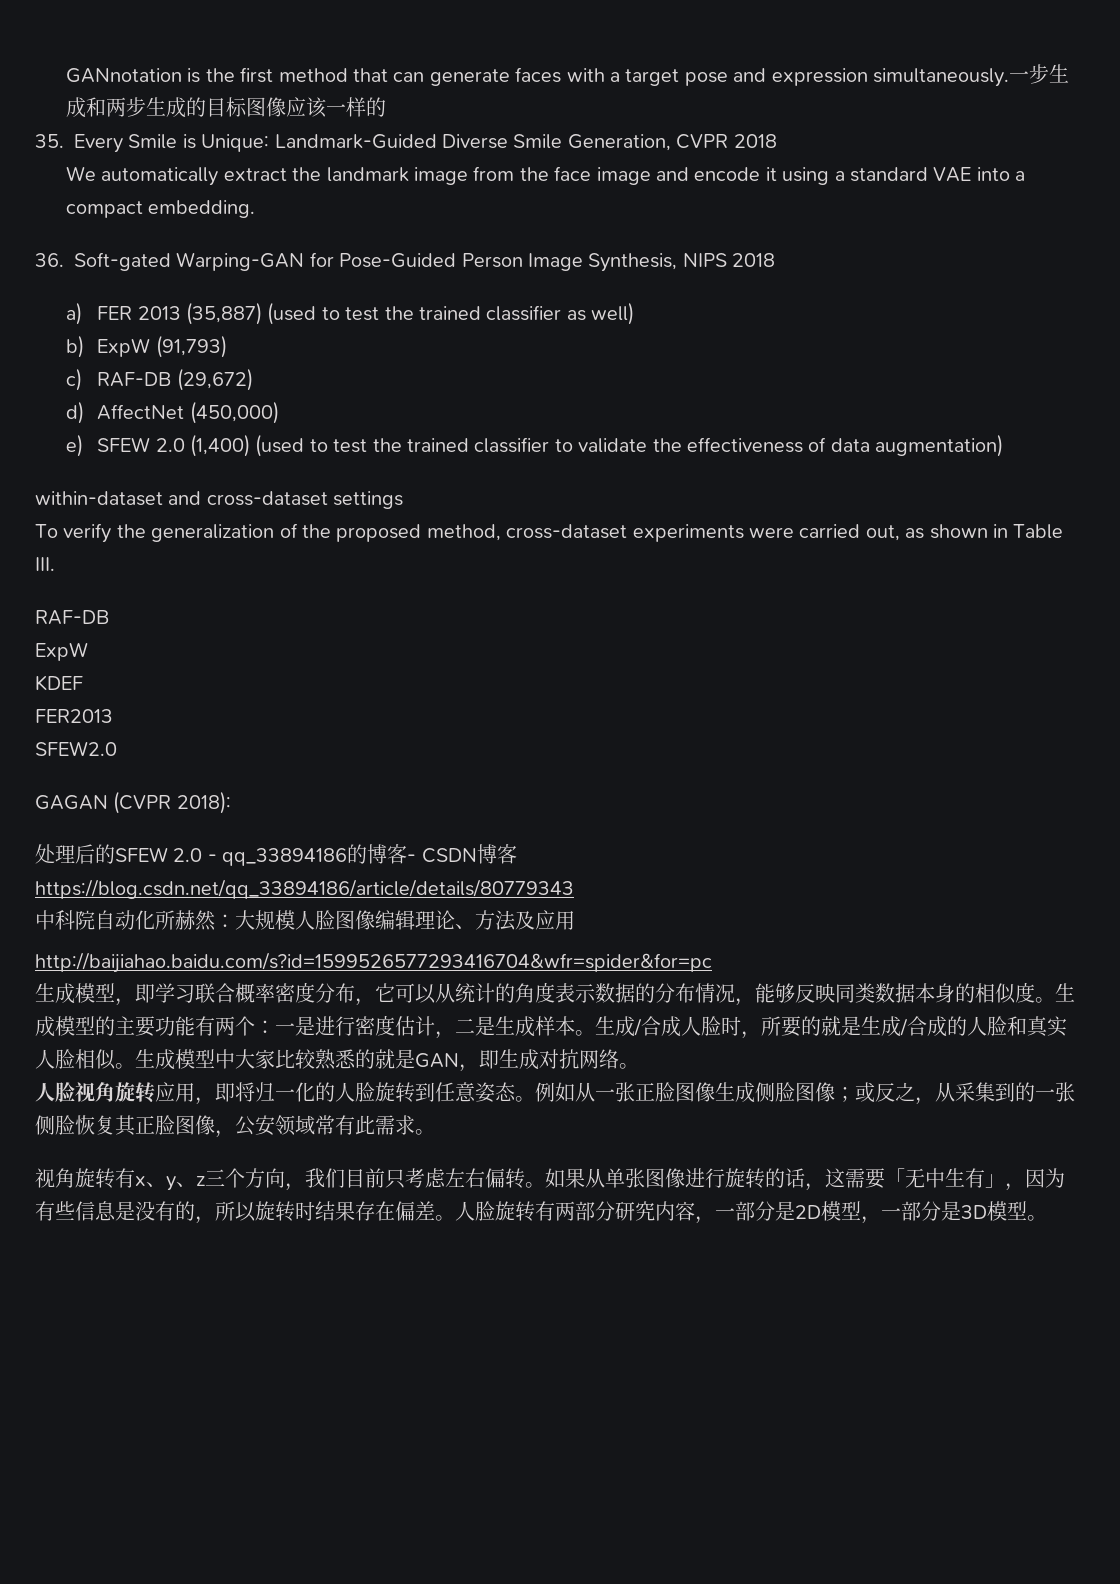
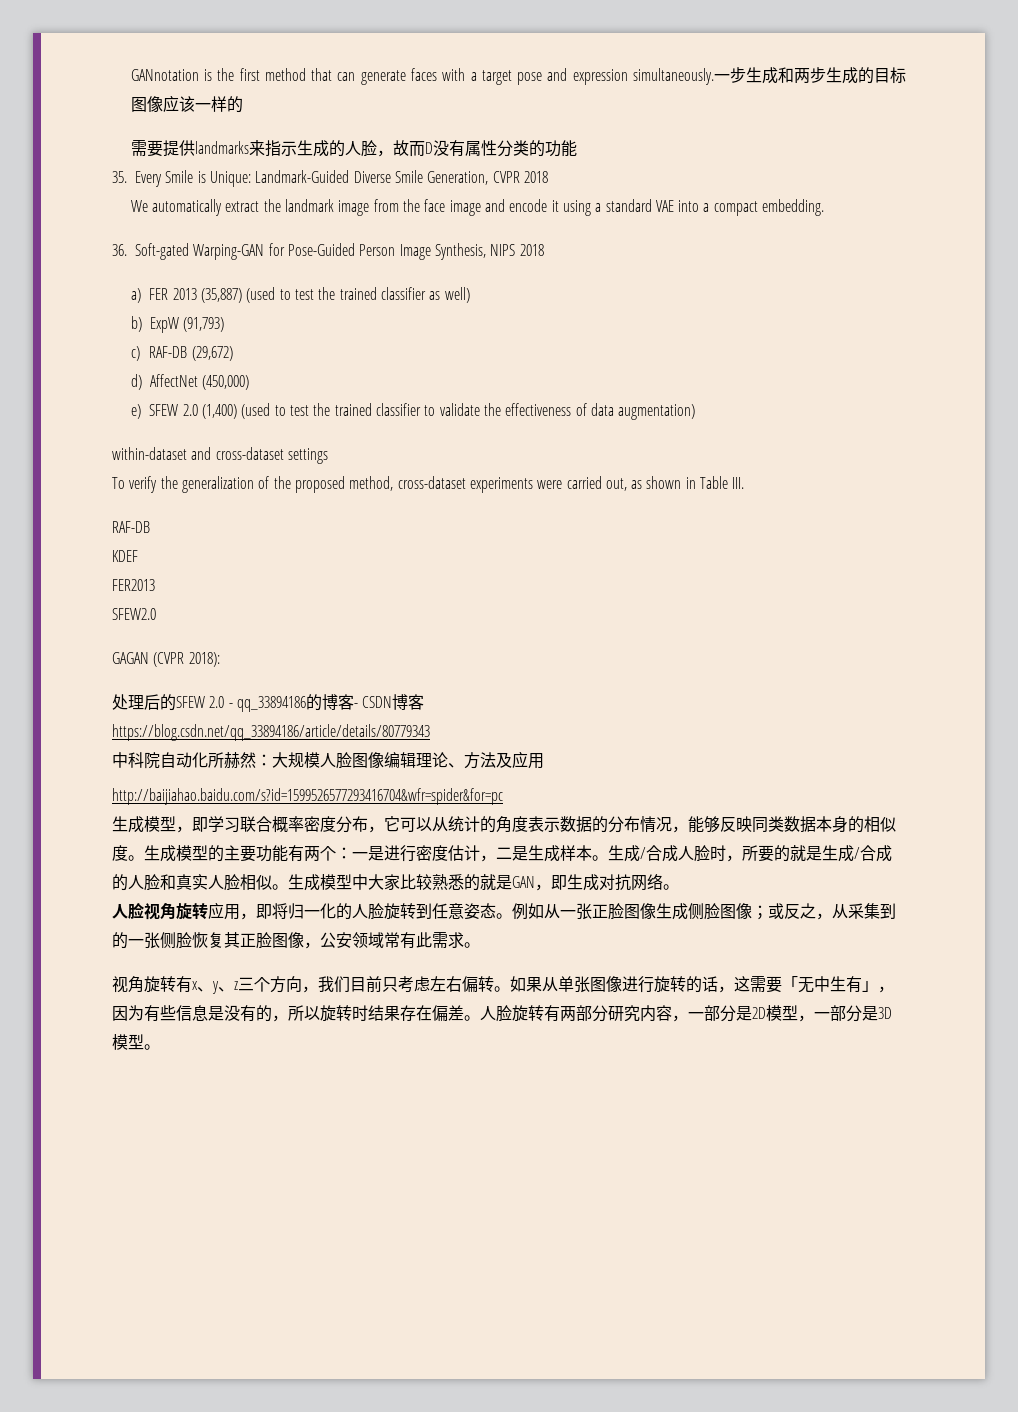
+ 需要提供landmarks来指示生成的人脸，故而D没有属性分类的功能
  To verify the generalization of the proposed method, cross-dataset experiments were carried out, as shown in Table III.
  RAF-DB
- ExpW

